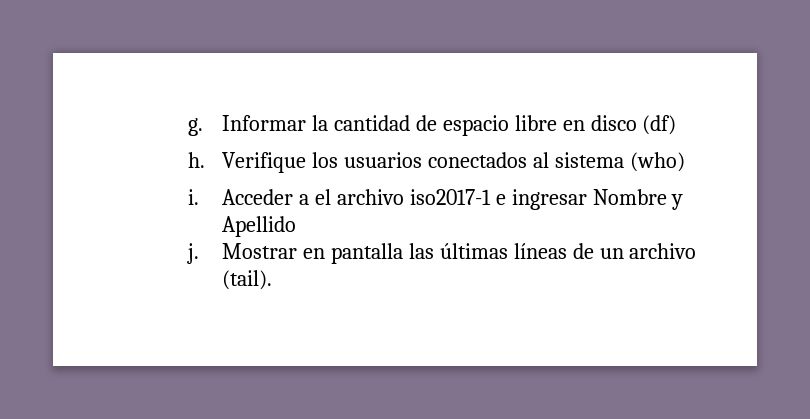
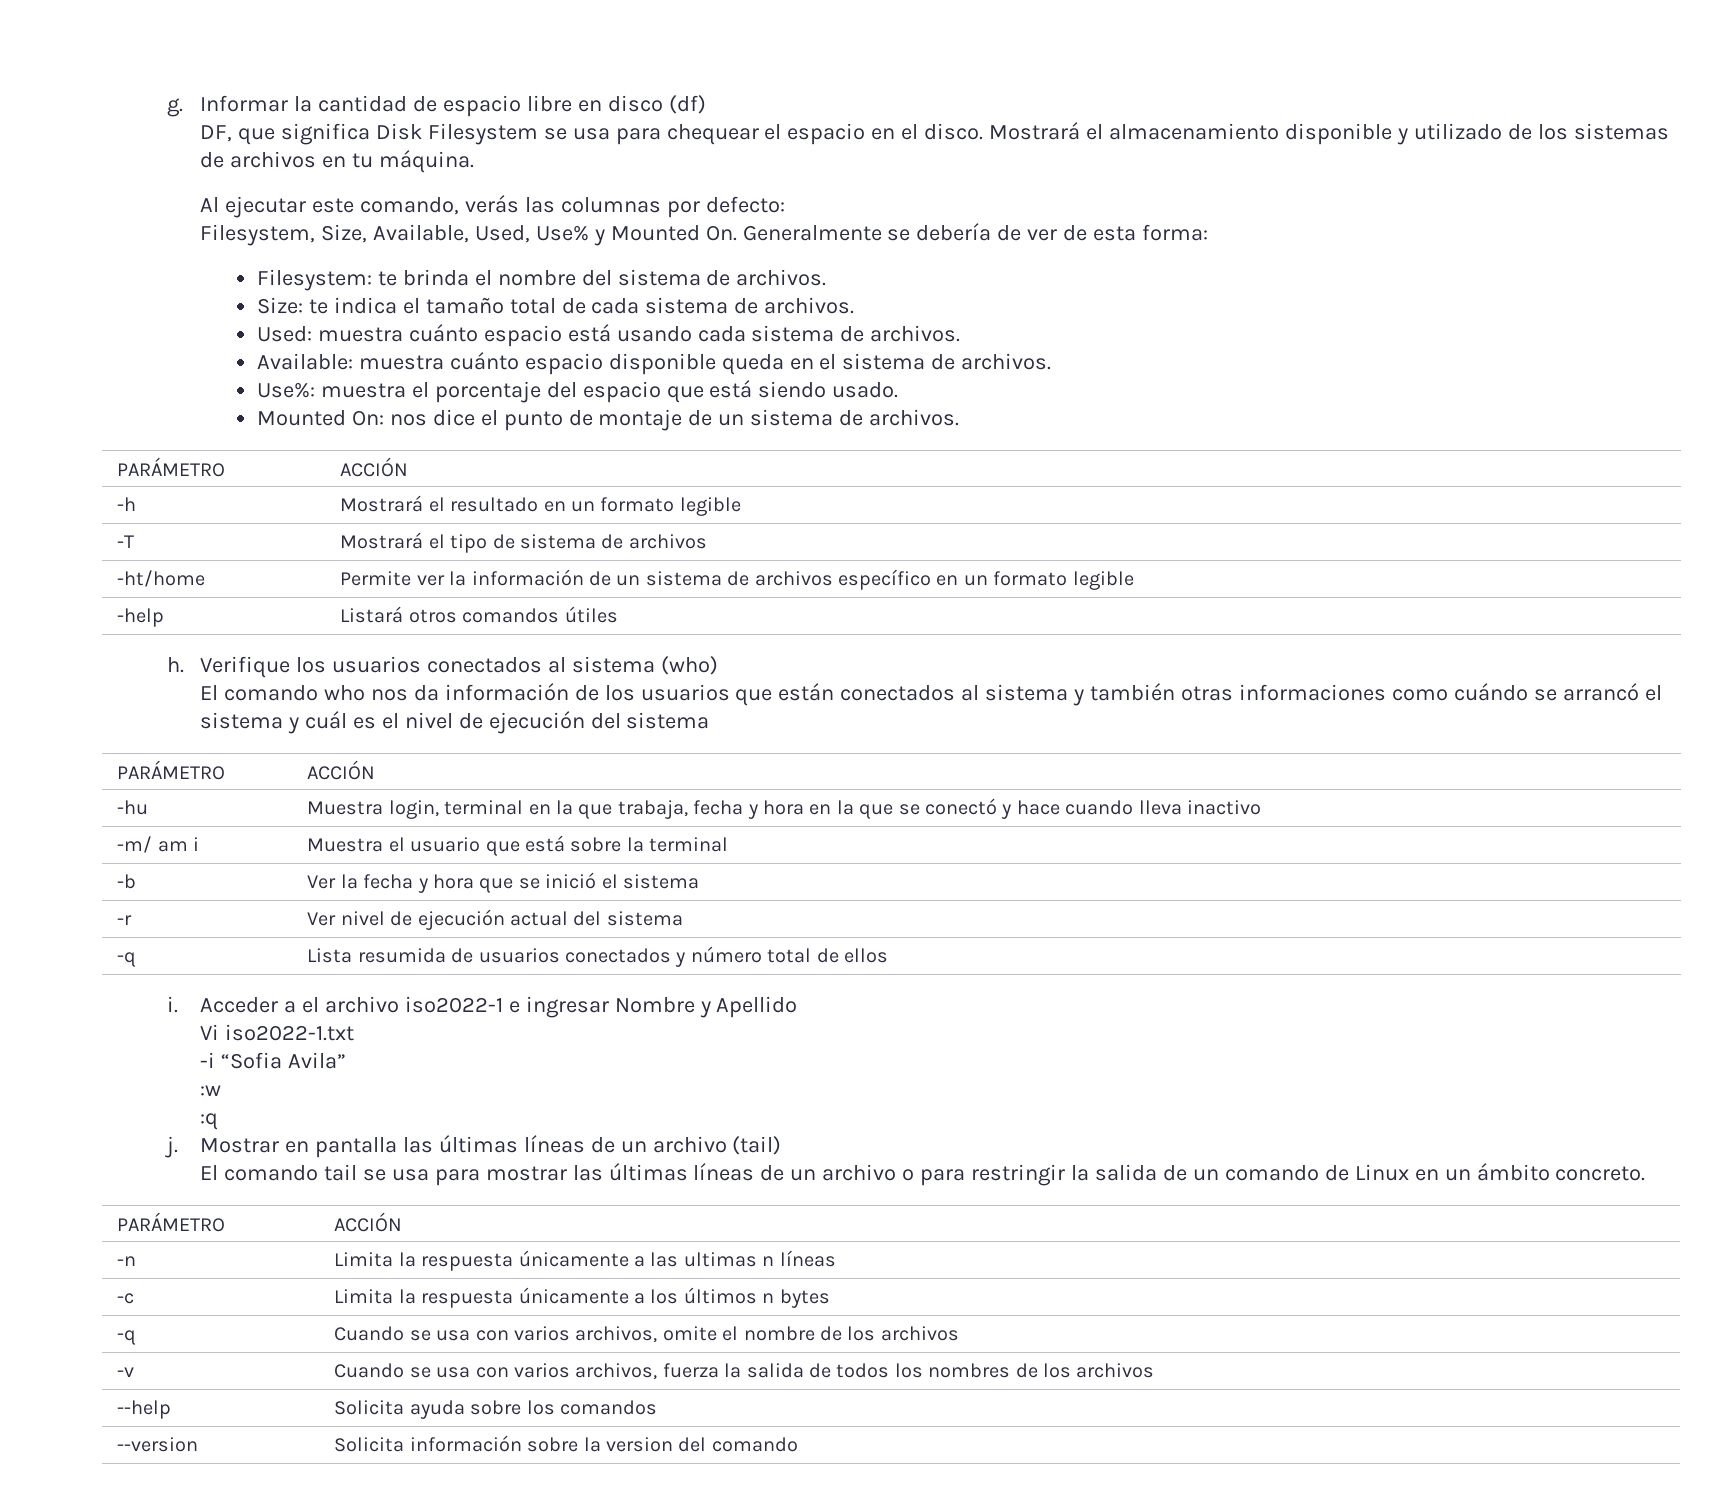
+ DF, que significa Disk Filesystem se usa para chequear el espacio en el disco. Mostrará el almacenamiento disponible y utilizado de los sistemas de archivos en tu máquina.
+ Al ejecutar este comando, verás las columnas por defecto:
+ Filesystem, Size, Available, Used, Use% y Mounted On. Generalmente se debería de ver de esta forma:
+ Filesystem: te brinda el nombre del sistema de archivos.
+ Size: te indica el tamaño total de cada sistema de archivos.
+ Used: muestra cuánto espacio está usando cada sistema de archivos.
+ Available: muestra cuánto espacio disponible queda en el sistema de archivos.
+ Use%: muestra el porcentaje del espacio que está siendo usado.
+ Mounted On: nos dice el punto de montaje de un sistema de archivos.
+ PARÁMETRO | ACCIÓN
+ -h | Mostrará el resultado en un formato legible
+ -T | Mostrará el tipo de sistema de archivos
+ -ht/home | Permite ver la información de un sistema de archivos específico en un formato legible
+ -help | Listará otros comandos útiles
+ El comando who nos da información de los usuarios que están conectados al sistema y también otras informaciones como cuándo se arrancó el sistema y cuál es el nivel de ejecución del sistema
+ PARÁMETRO | ACCIÓN
+ -hu | Muestra login, terminal en la que trabaja, fecha y hora en la que se conectó y hace cuando lleva inactivo
+ -m/ am i | Muestra el usuario que está sobre la terminal
+ -b | Ver la fecha y hora que se inició el sistema
+ -r | Ver nivel de ejecución actual del sistema
+ -q | Lista resumida de usuarios conectados y número total de ellos
- Acceder a el archivo iso2017-1 e ingresar Nombre y Apellido
+ Acceder a el archivo iso2022-1 e ingresar Nombre y Apellido
+ Vi iso2022-1.txt
+ -i “Sofia Avila”
+ :w
+ :q
- Mostrar en pantalla las últimas líneas de un archivo (tail).
+ Mostrar en pantalla las últimas líneas de un archivo (tail)
+ El comando tail se usa para mostrar las últimas líneas de un archivo o para restringir la salida de un comando de Linux en un ámbito concreto.
+ PARÁMETRO | ACCIÓN
+ -n | Limita la respuesta únicamente a las ultimas n líneas
+ -c | Limita la respuesta únicamente a los últimos n bytes
+ -q | Cuando se usa con varios archivos, omite el nombre de los archivos
+ -v | Cuando se usa con varios archivos, fuerza la salida de todos los nombres de los archivos
+ --help | Solicita ayuda sobre los comandos
+ --version | Solicita información sobre la version del comando

